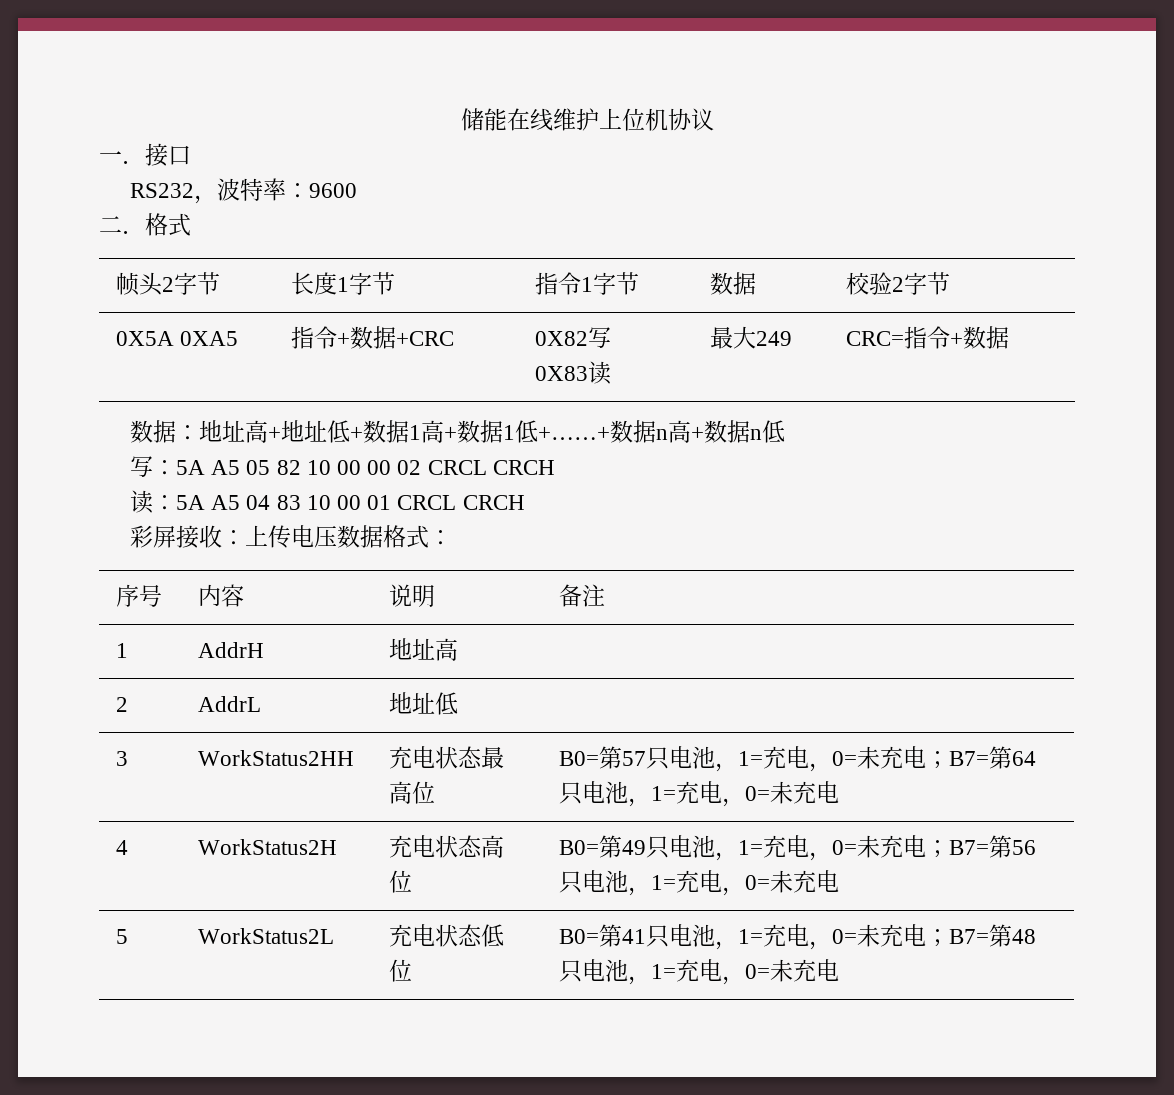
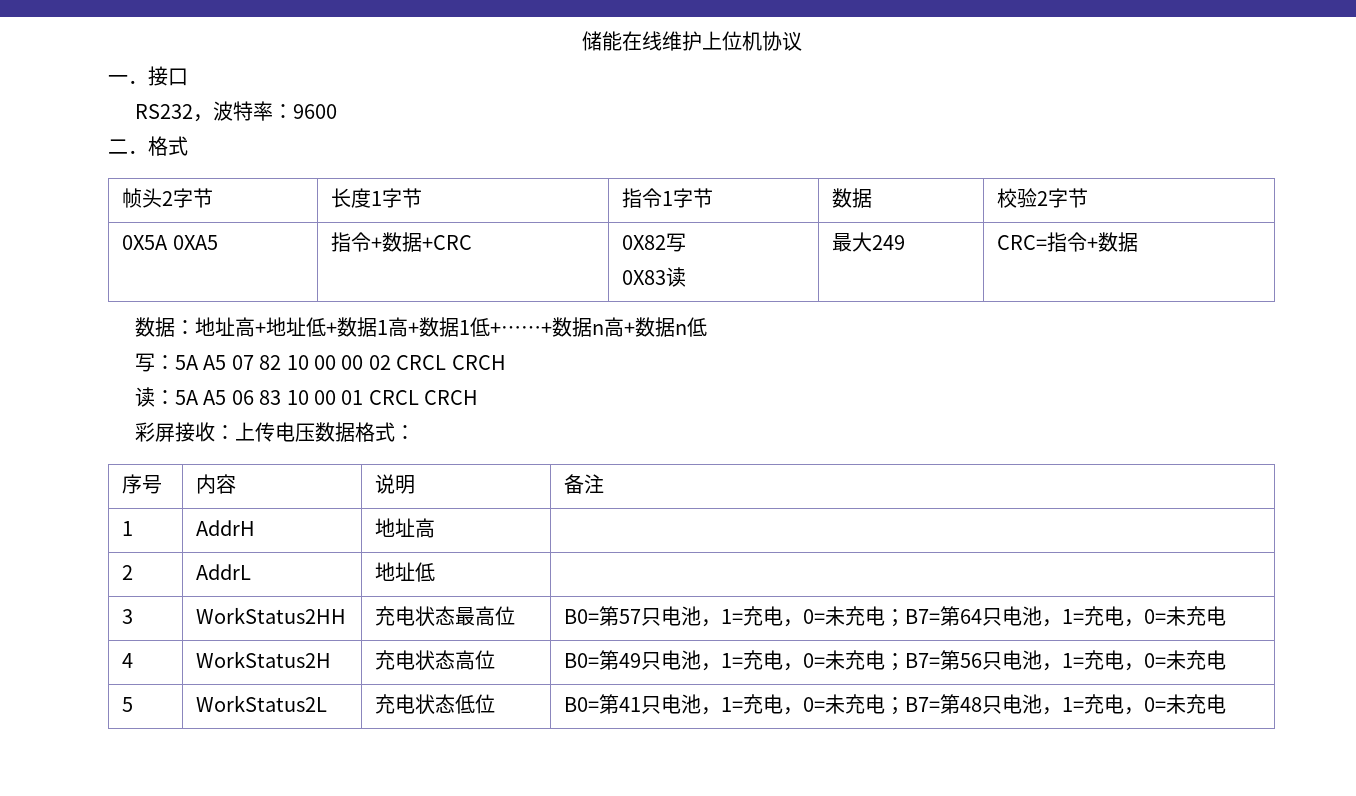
- 写：5A A5 05 82 10 00 00 02 CRCL CRCH
+ 写：5A A5 07 82 10 00 00 02 CRCL CRCH
- 读：5A A5 04 83 10 00 01 CRCL CRCH
+ 读：5A A5 06 83 10 00 01 CRCL CRCH

